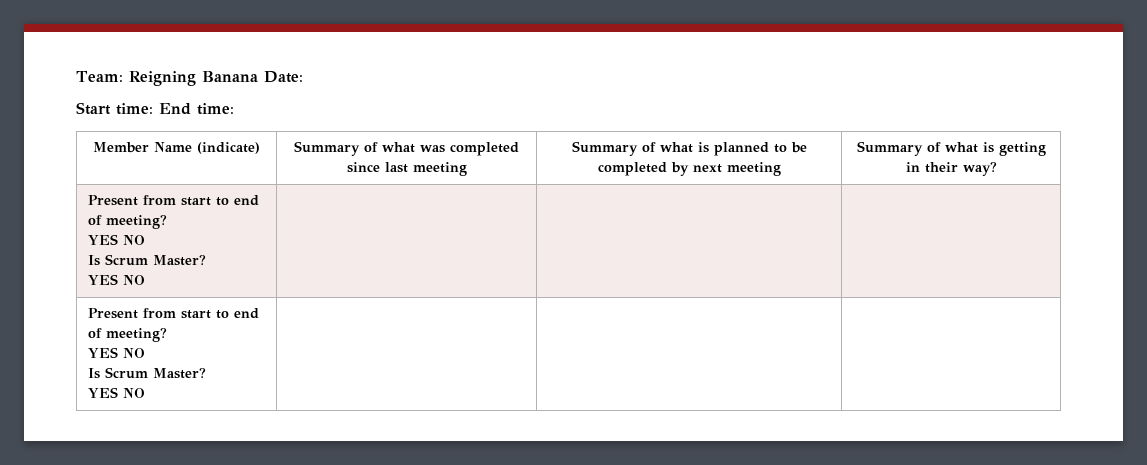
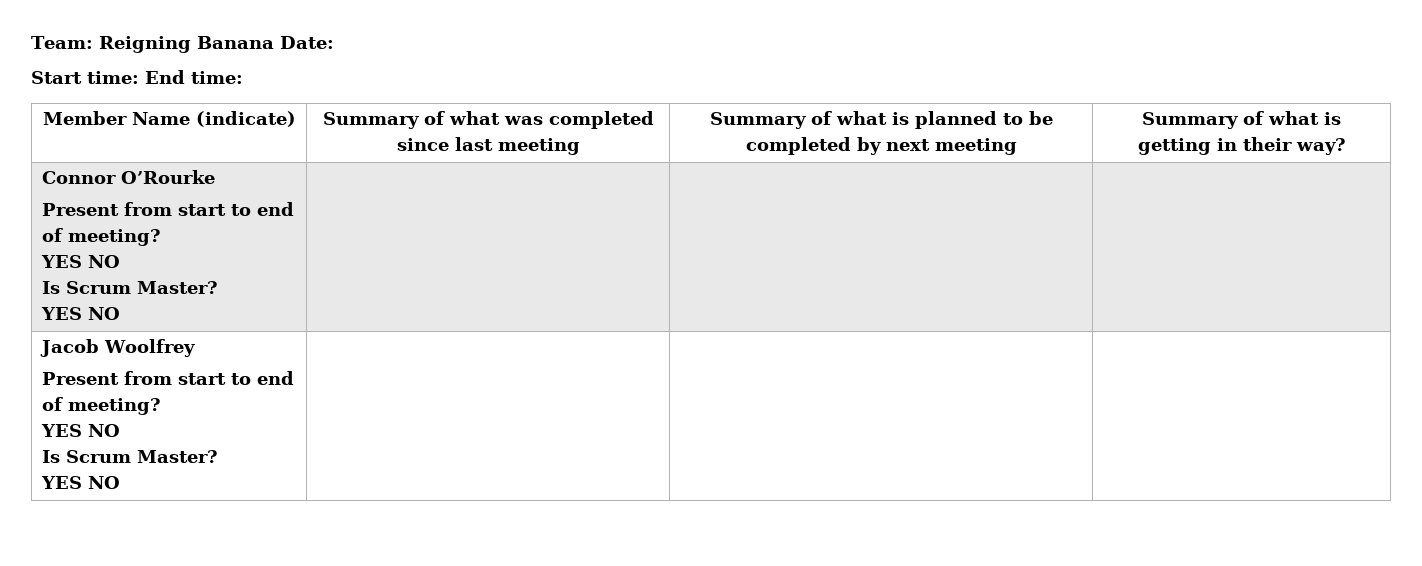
  Member Name (indicate) | Summary of what was completed since last meeting | Summary of what is planned to be completed by next meeting | Summary of what is getting in their way?
+ Connor O’Rourke
  Present from start to end of meeting?
  YES NO
  Is Scrum Master?
  YES NO | | |
+ Jacob Woolfrey

